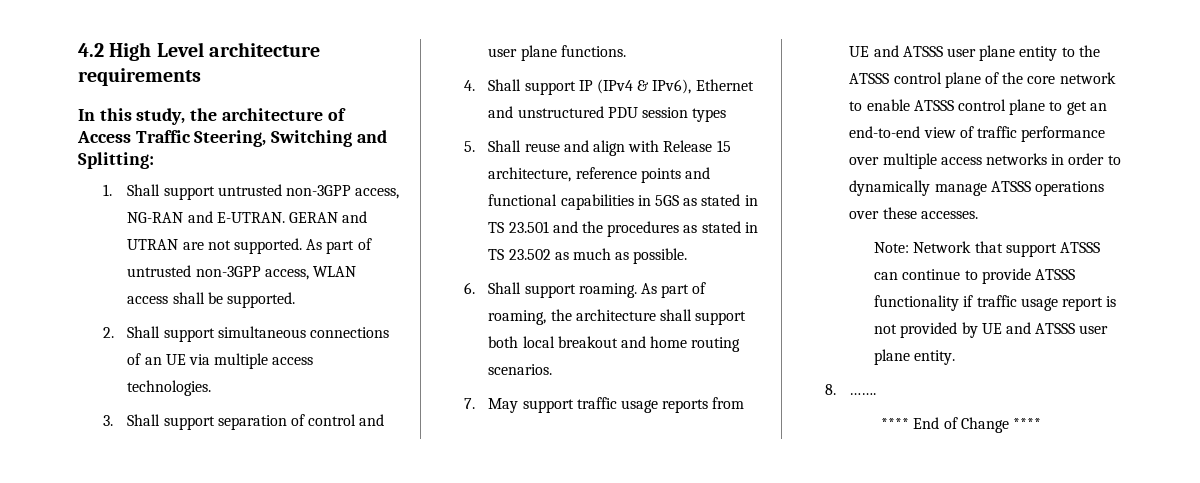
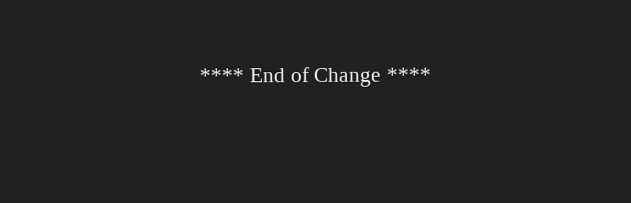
- 4.2 High Level architecture requirements
- In this study, the architecture of Access Traffic Steering, Switching and Splitting:
- 1. Shall support untrusted non-3GPP access, NG-RAN and E-UTRAN. GERAN and UTRAN are not supported. As part of untrusted non-3GPP access, WLAN access shall be supported.
- 2. Shall support simultaneous connections of an UE via multiple access technologies.
- 3. Shall support separation of control and user plane functions.
- 4. Shall support IP (IPv4 & IPv6), Ethernet and unstructured PDU session types
- 5. Shall reuse and align with Release 15 architecture, reference points and functional capabilities in 5GS as stated in TS 23.501 and the procedures as stated in TS 23.502 as much as possible.
- 6. Shall support roaming. As part of roaming, the architecture shall support both local breakout and home routing scenarios.
- 7. May support traffic usage reports from UE and ATSSS user plane entity to the ATSSS control plane of the core network to enable ATSSS control plane to get an end-to-end view of traffic performance over multiple access networks in order to dynamically manage ATSSS operations over these accesses.
- Note: Network that support ATSSS can continue to provide ATSSS functionality if traffic usage report is not provided by UE and ATSSS user plane entity.
- 8. …….

